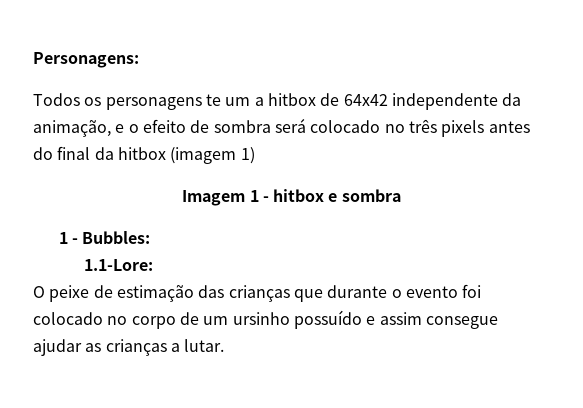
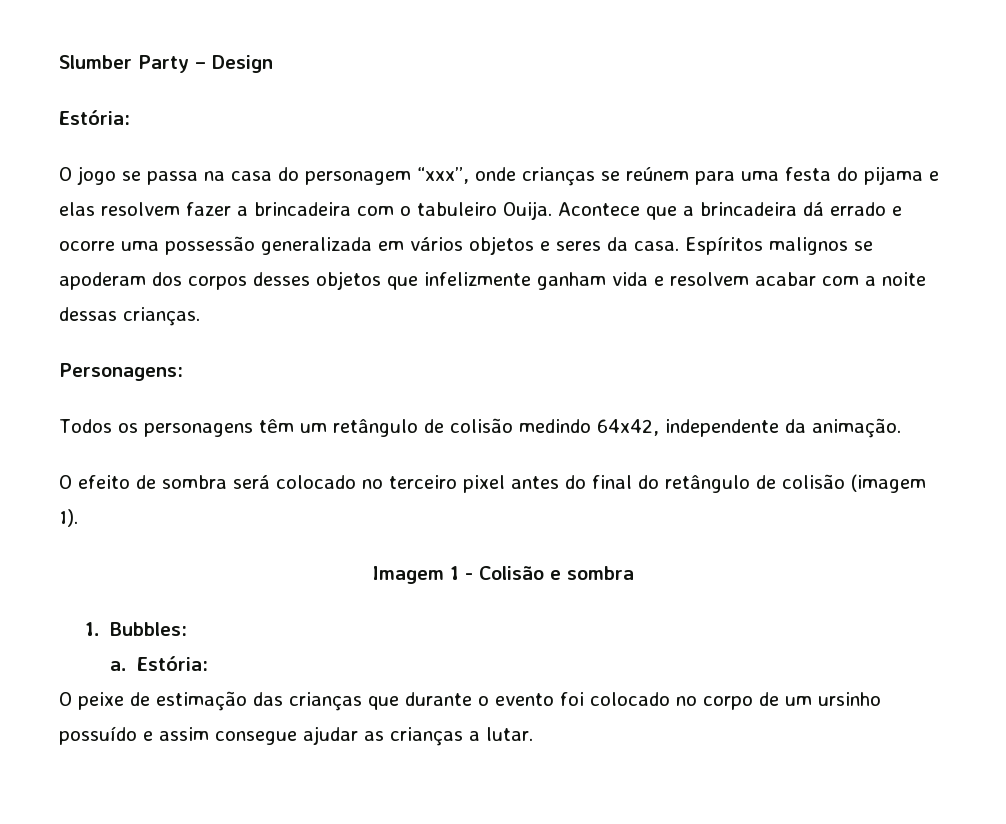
+ Slumber Party – Design
+ Estória:
+ O jogo se passa na casa do personagem “xxx”, onde crianças se reúnem para uma festa do pijama e elas resolvem fazer a brincadeira com o tabuleiro Ouija. Acontece que a brincadeira dá errado e ocorre uma possessão generalizada em vários objetos e seres da casa. Espíritos malignos se apoderam dos corpos desses objetos que infelizmente ganham vida e resolvem acabar com a noite dessas crianças.
  Personagens:
- Todos os personagens te um a hitbox de 64x42 independente da animação, e o efeito de sombra será colocado no três pixels antes do final da hitbox (imagem 1)
+ Todos os personagens têm um retângulo de colisão medindo 64x42, independente da animação.
+ O efeito de sombra será colocado no terceiro pixel antes do final do retângulo de colisão (imagem 1).
- Imagem 1 - hitbox e sombra
+ Imagem 1 - Colisão e sombra
- 1 - Bubbles:
+ 1. Bubbles:
- 1.1-Lore:
+ a. Estória:

